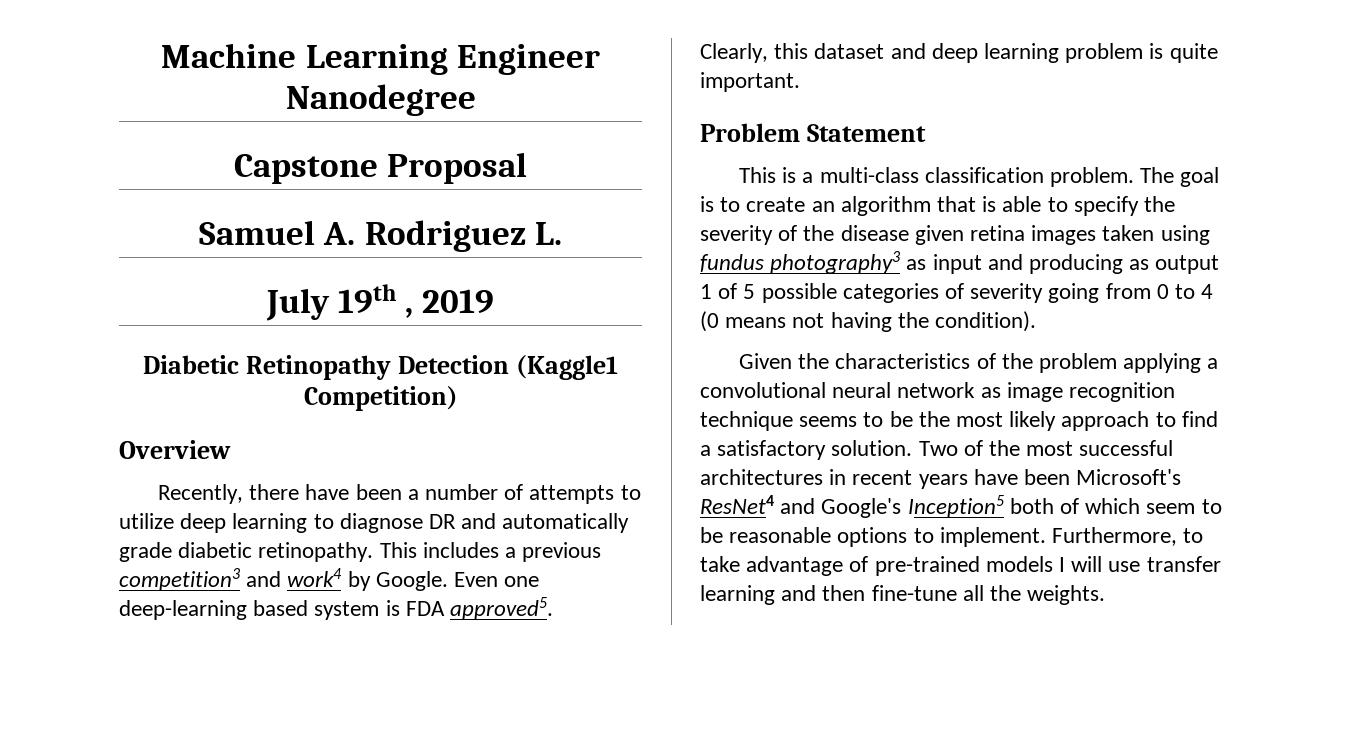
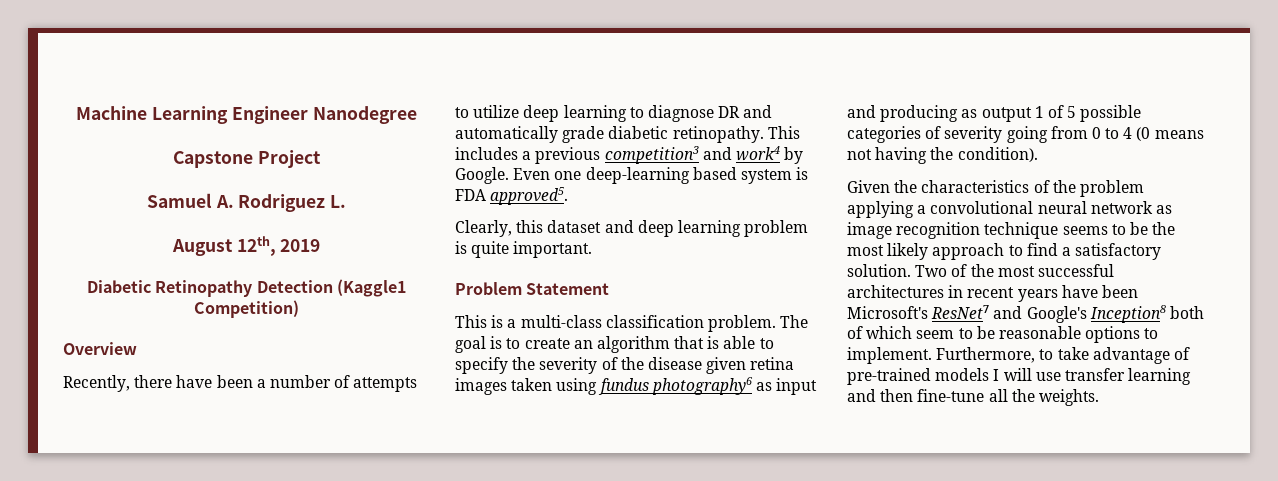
- Capstone Proposal
+ Capstone Project
- July 19th , 2019
+ August 12th, 2019
- The goal is to create an algorithm that is able to specify the severity of the disease given retina images taken using fundus photography3 as input and producing as output 1 of 5 possible categories of severity going from 0 to 4 (0 means not having the condition).
+ The goal is to create an algorithm that is able to specify the severity of the disease given retina images taken using fundus photography6 as input and producing as output 1 of 5 possible categories of severity going from 0 to 4 (0 means not having the condition).
- Two of the most successful architectures in recent years have been Microsoft's ResNet4 and Google's Inception5 both of which seem to be reasonable options to implement.
+ Two of the most successful architectures in recent years have been Microsoft's ResNet7 and Google's Inception8 both of which seem to be reasonable options to implement.

